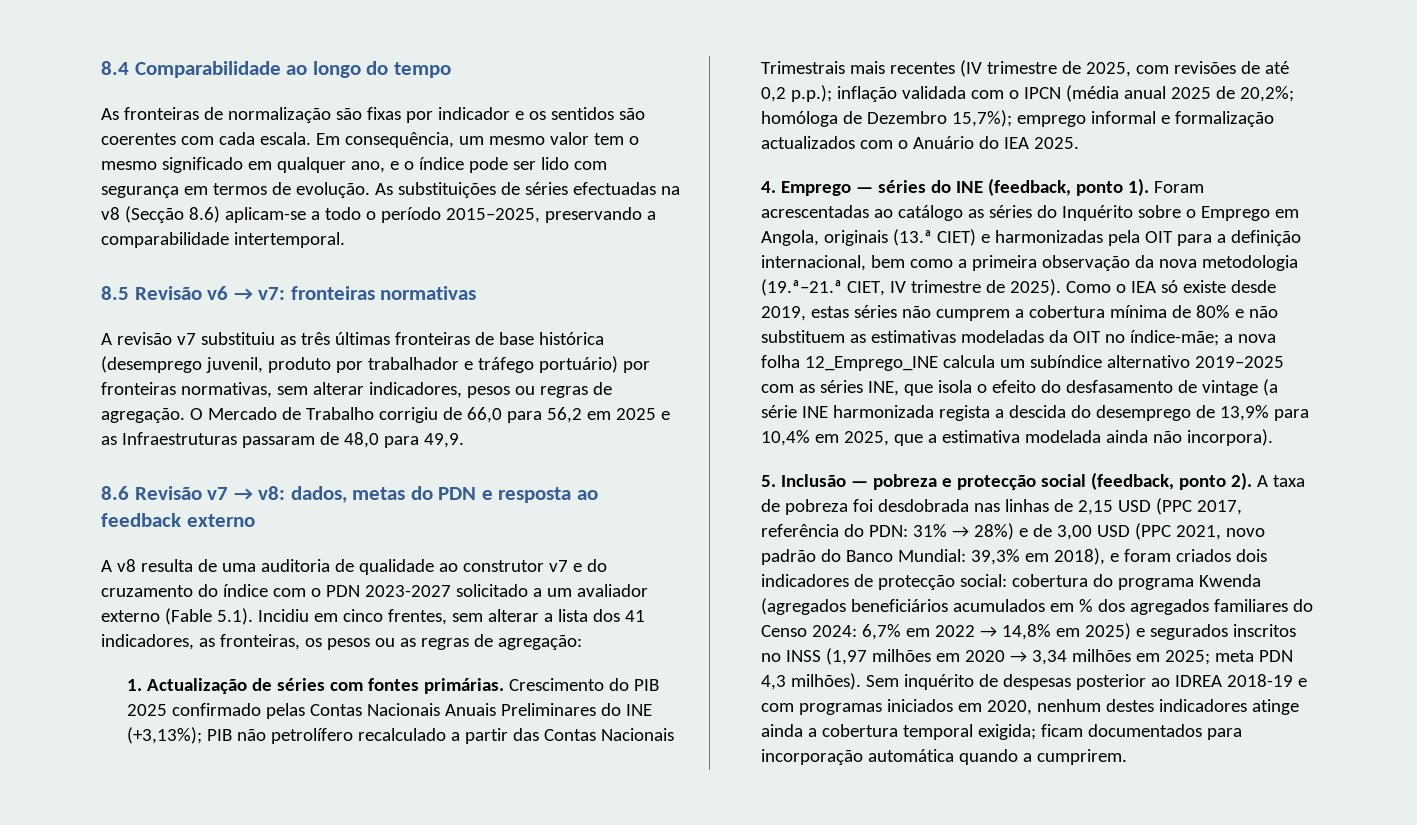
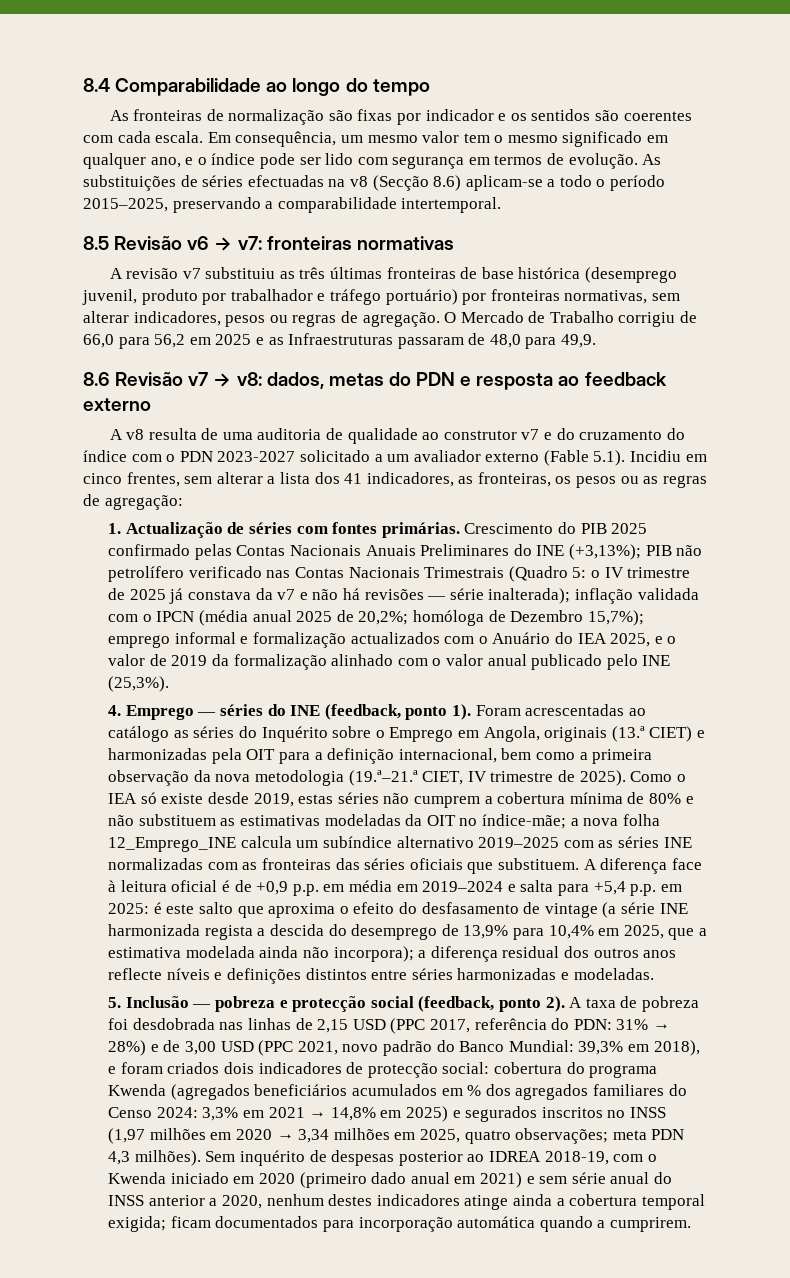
- Crescimento do PIB 2025 confirmado pelas Contas Nacionais Anuais Preliminares do INE (+3,13%); PIB não petrolífero recalculado a partir das Contas Nacionais Trimestrais mais recentes (IV trimestre de 2025, com revisões de até 0,2 p.p.); inflação validada com o IPCN (média anual 2025 de 20,2%; homóloga de Dezembro 15,7%); emprego informal e formalização actualizados com o Anuário do IEA 2025.
+ Crescimento do PIB 2025 confirmado pelas Contas Nacionais Anuais Preliminares do INE (+3,13%); PIB não petrolífero verificado nas Contas Nacionais Trimestrais (Quadro 5: o IV trimestre de 2025 já constava da v7 e não há revisões — série inalterada); inflação validada com o IPCN (média anual 2025 de 20,2%; homóloga de Dezembro 15,7%); emprego informal e formalização actualizados com o Anuário do IEA 2025, e o valor de 2019 da formalização alinhado com o valor anual publicado pelo INE (25,3%).
- a nova folha 12_Emprego_INE calcula um subíndice alternativo 2019–2025 com as séries INE, que isola o efeito do desfasamento de vintage (a série INE harmonizada regista a descida do desemprego de 13,9% para 10,4% em 2025, que a estimativa modelada ainda não incorpora).
+ a nova folha 12_Emprego_INE calcula um subíndice alternativo 2019–2025 com as séries INE normalizadas com as fronteiras das séries oficiais que substituem. A diferença face à leitura oficial é de +0,9 p.p. em média em 2019–2024 e salta para +5,4 p.p. em 2025: é este salto que aproxima o efeito do desfasamento de vintage (a série INE harmonizada regista a descida do desemprego de 13,9% para 10,4% em 2025, que a estimativa modelada ainda não incorpora); a diferença residual dos outros anos reflecte níveis e definições distintos entre séries harmonizadas e modeladas.
- 6,7% em 2022 → 14,8% em 2025) e segurados inscritos no INSS (1,97 milhões em 2020 → 3,34 milhões em 2025;
+ 3,3% em 2021 → 14,8% em 2025) e segurados inscritos no INSS (1,97 milhões em 2020 → 3,34 milhões em 2025, quatro observações;
- Sem inquérito de despesas posterior ao IDREA 2018-19 e com programas iniciados em 2020, nenhum destes indicadores atinge ainda a cobertura temporal exigida; ficam documentados para incorporação automática quando a cumprirem.
+ Sem inquérito de despesas posterior ao IDREA 2018-19, com o Kwenda iniciado em 2020 (primeiro dado anual em 2021) e sem série anual do INSS anterior a 2020, nenhum destes indicadores atinge ainda a cobertura temporal exigida; ficam documentados para incorporação automática quando a cumprirem.

